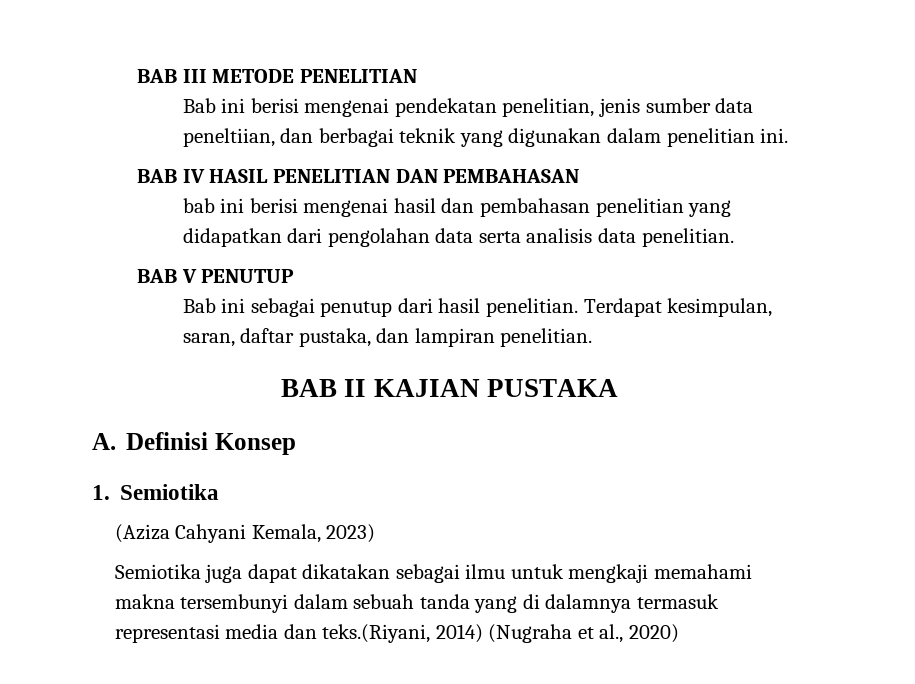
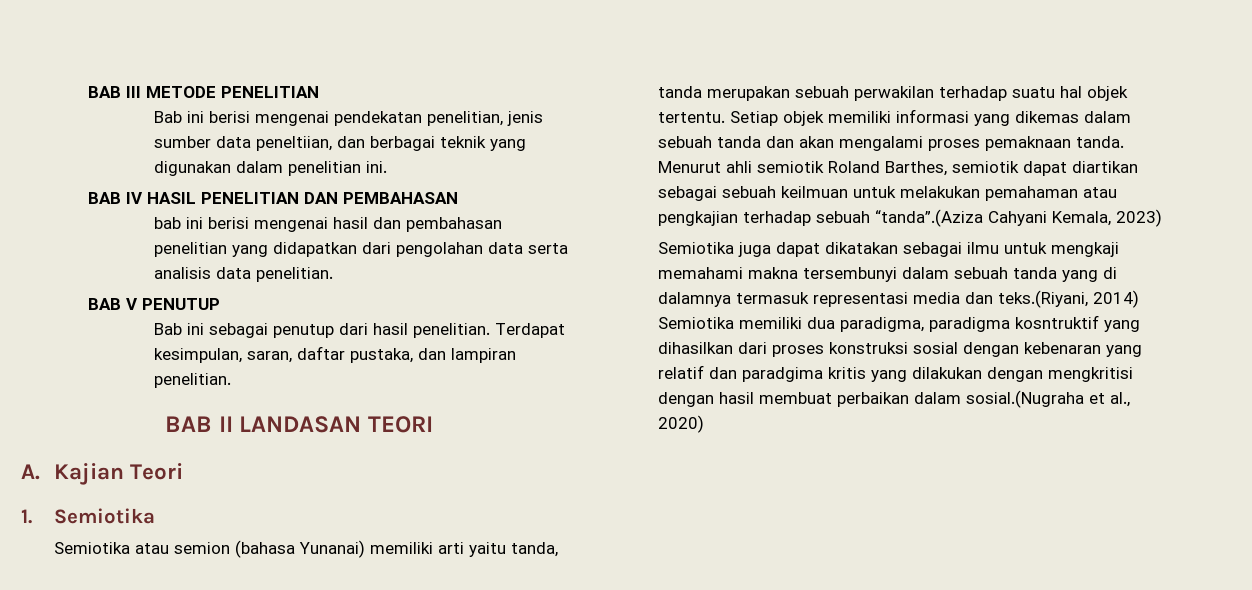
- BAB II KAJIAN PUSTAKA
+ BAB II LANDASAN TEORI
- A. Definisi Konsep
+ A. Kajian Teori
- (Aziza Cahyani Kemala, 2023)
+ Semiotika atau semion (bahasa Yunanai) memiliki arti yaitu tanda, tanda merupakan sebuah perwakilan terhadap suatu hal objek tertentu. Setiap objek memiliki informasi yang dikemas dalam sebuah tanda dan akan mengalami proses pemaknaan tanda. Menurut ahli semiotik Roland Barthes, semiotik dapat diartikan sebagai sebuah keilmuan untuk melakukan pemahaman atau pengkajian terhadap sebuah “tanda”.(Aziza Cahyani Kemala, 2023)
- Semiotika juga dapat dikatakan sebagai ilmu untuk mengkaji memahami makna tersembunyi dalam sebuah tanda yang di dalamnya termasuk representasi media dan teks.(Riyani, 2014) (Nugraha et al., 2020)
+ Semiotika juga dapat dikatakan sebagai ilmu untuk mengkaji memahami makna tersembunyi dalam sebuah tanda yang di dalamnya termasuk representasi media dan teks.(Riyani, 2014) Semiotika memiliki dua paradigma, paradigma kosntruktif yang dihasilkan dari proses konstruksi sosial dengan kebenaran yang relatif dan paradgima kritis yang dilakukan dengan mengkritisi dengan hasil membuat perbaikan dalam sosial.(Nugraha et al., 2020)

